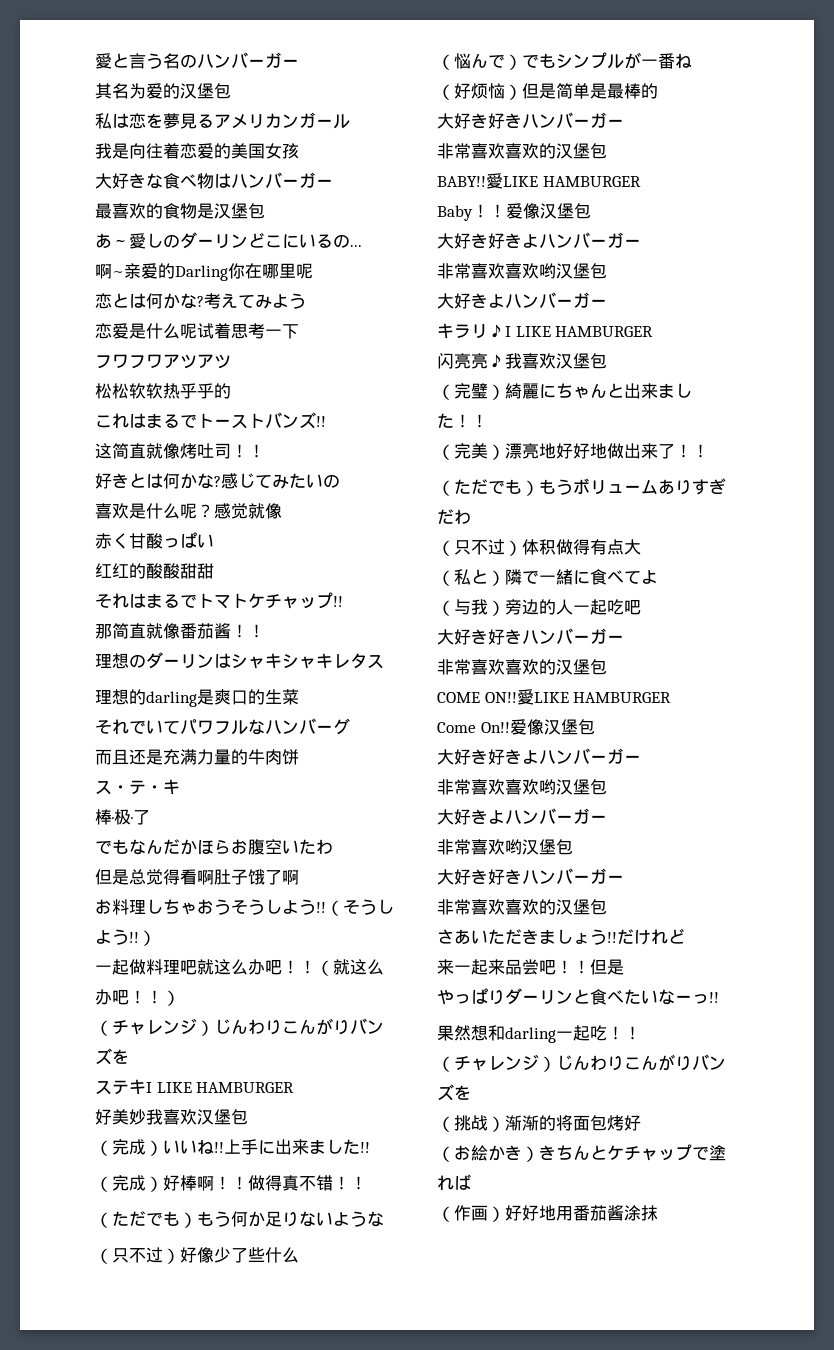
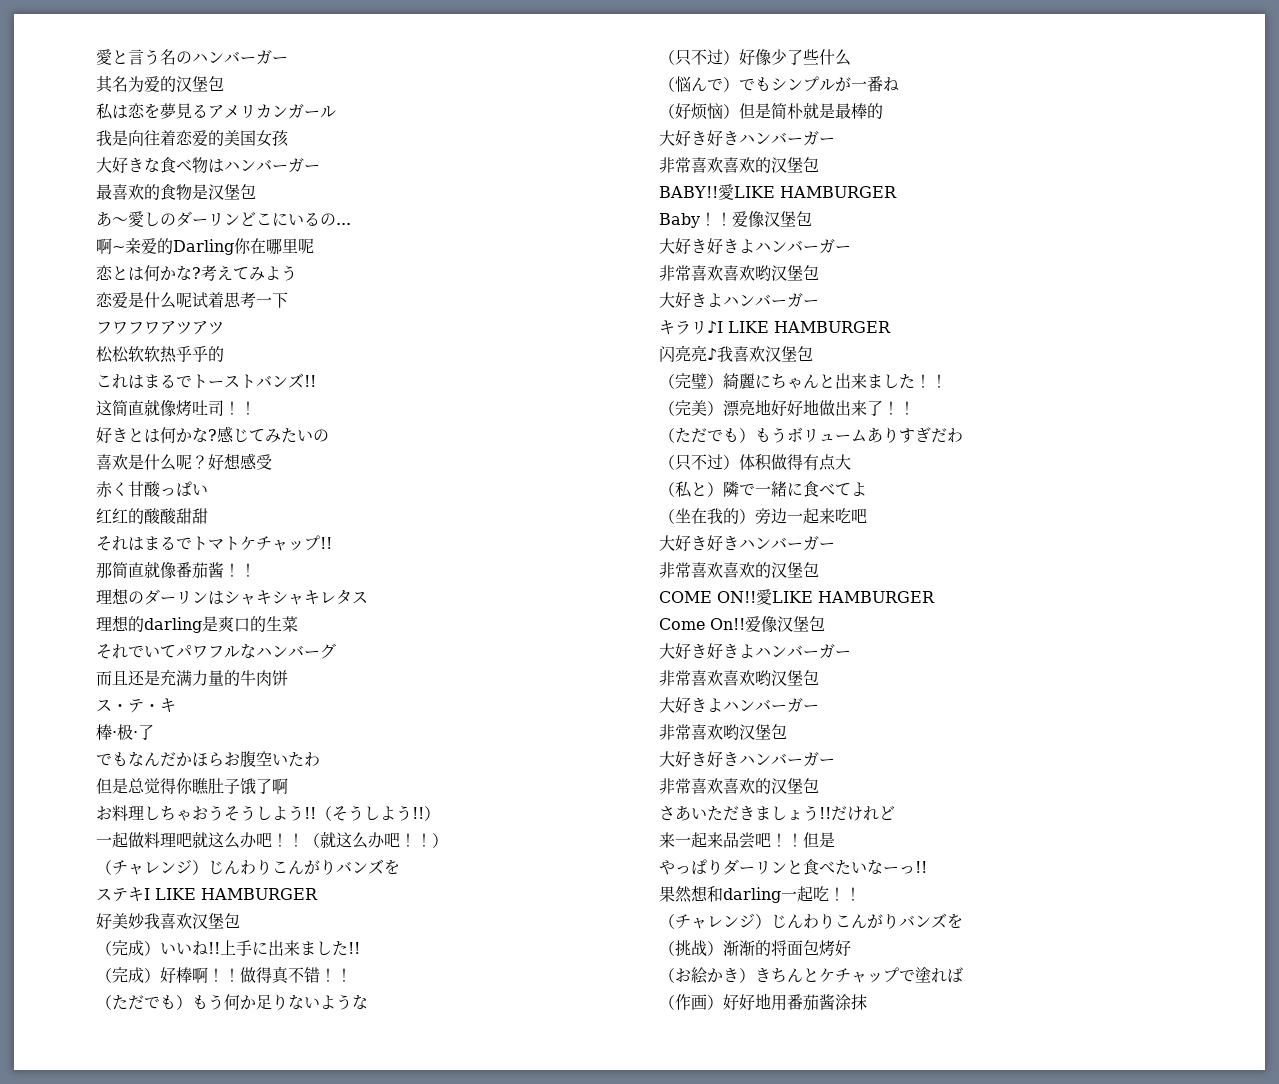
- 感觉就像
+ 好想感受
- 但是总觉得看啊肚子饿了啊
+ 但是总觉得你瞧肚子饿了啊
- （好烦恼）但是简单是最棒的
+ （好烦恼）但是简朴就是最棒的
- （与我）旁边的人一起吃吧
+ （坐在我的）旁边一起来吃吧

